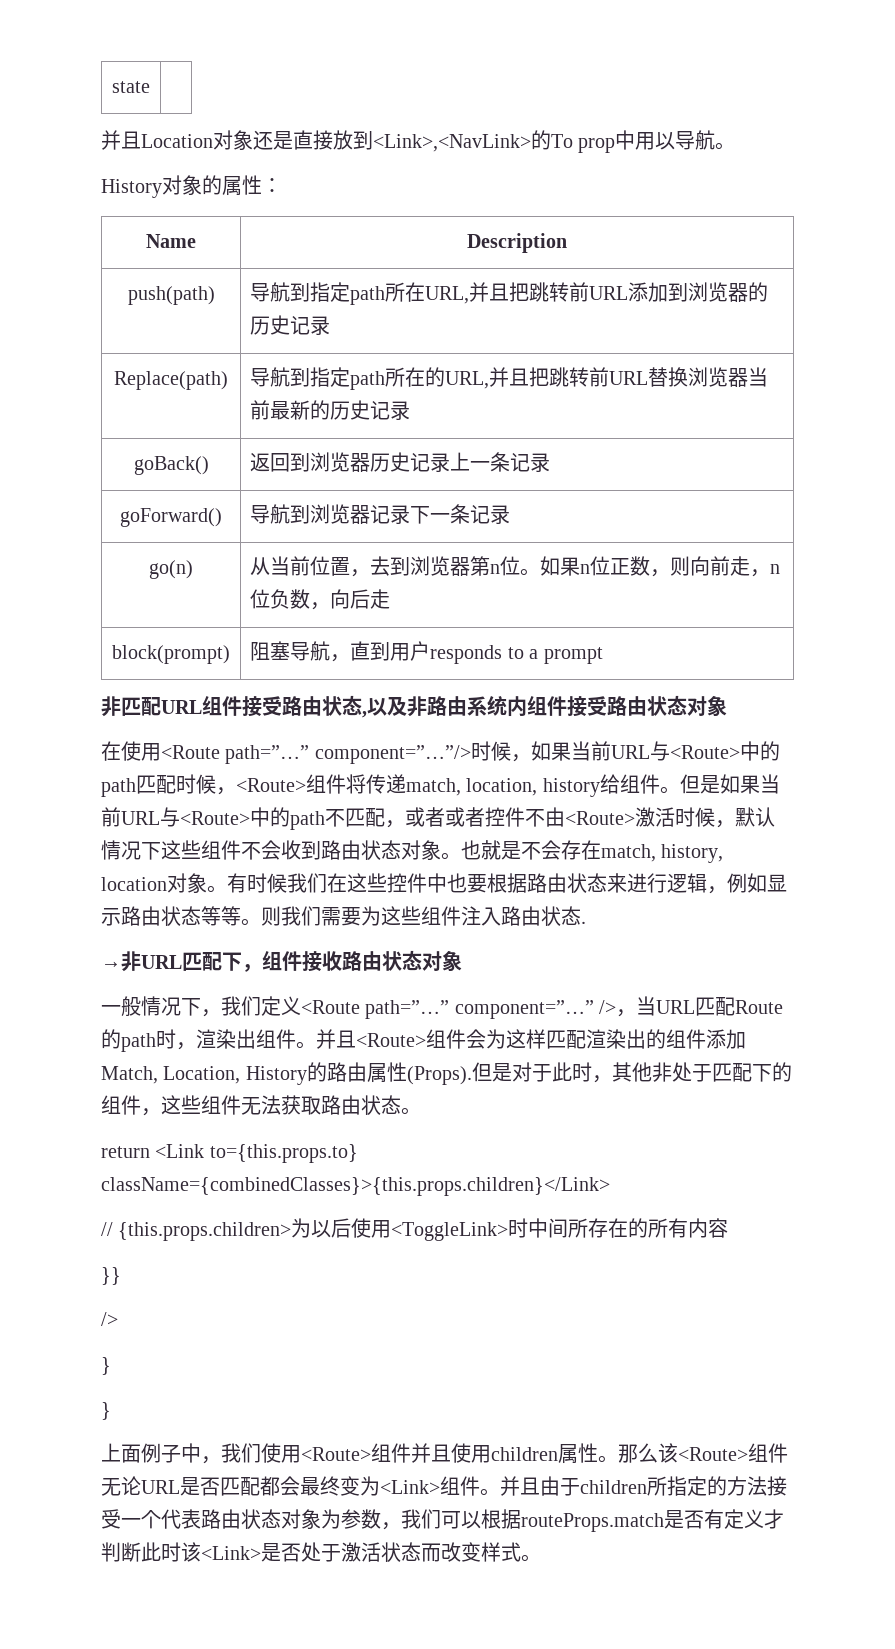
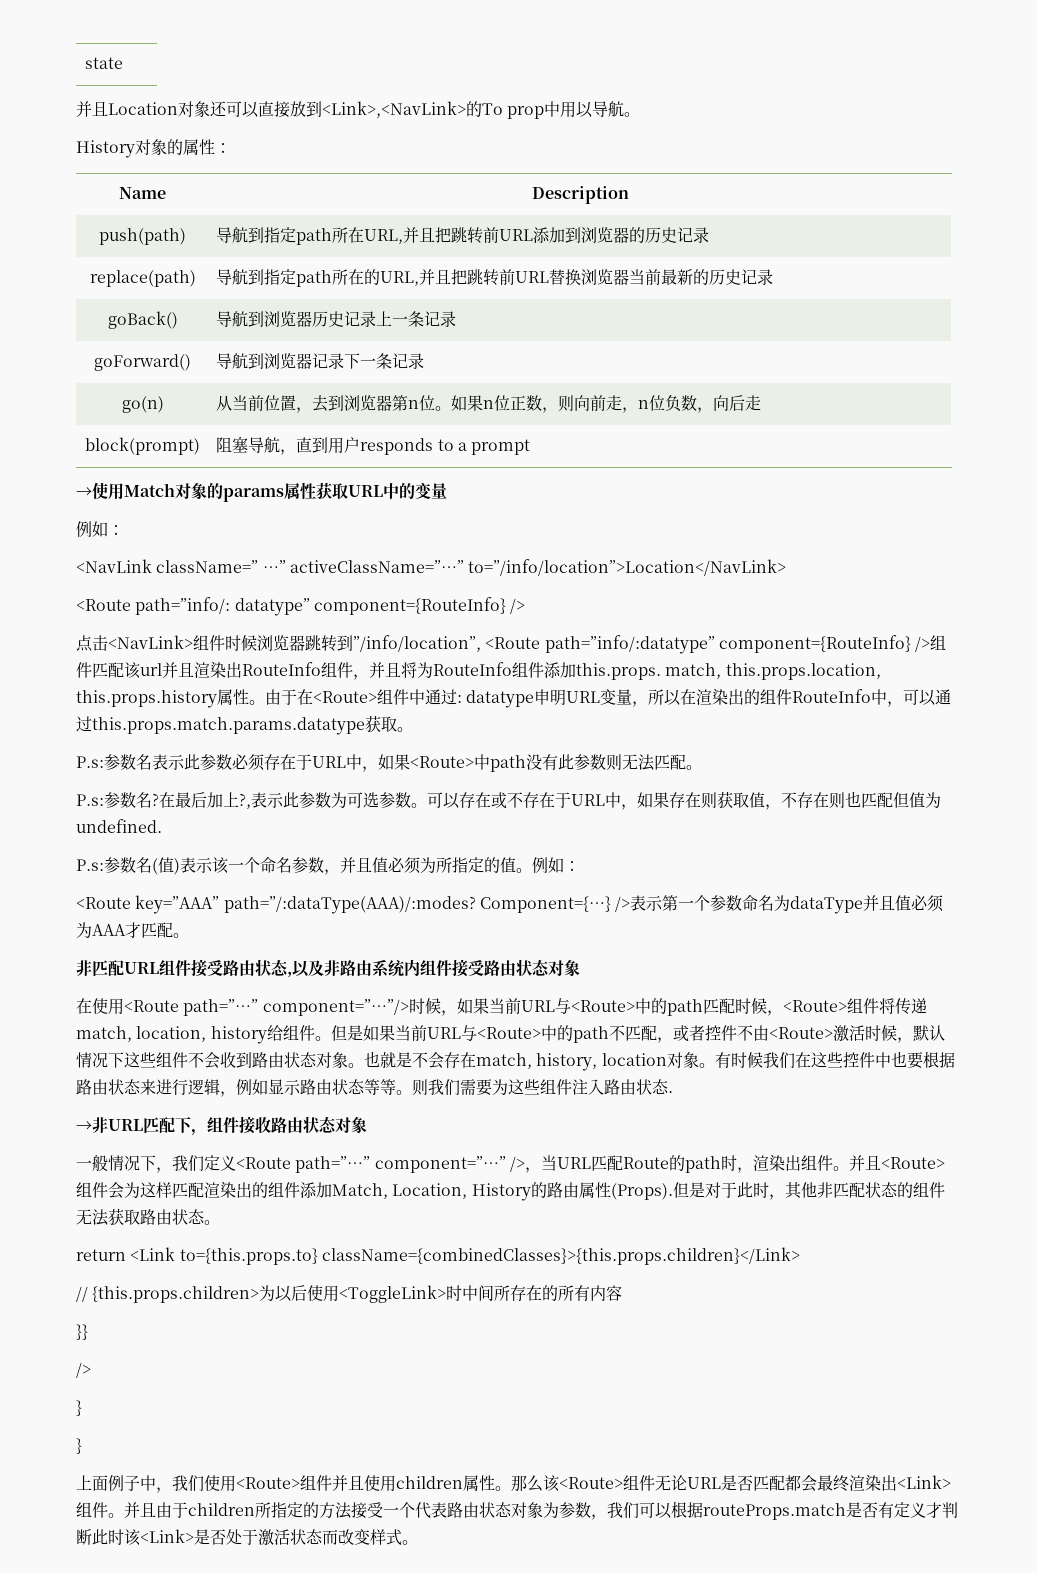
- 并且Location对象还是直接放到<Link>,<NavLink>的To prop中用以导航。
+ 并且Location对象还可以直接放到<Link>,<NavLink>的To prop中用以导航。
- Replace(path) | 导航到指定path所在的URL,并且把跳转前URL替换浏览器当前最新的历史记录
+ replace(path) | 导航到指定path所在的URL,并且把跳转前URL替换浏览器当前最新的历史记录
- goBack() | 返回到浏览器历史记录上一条记录
+ goBack() | 导航到浏览器历史记录上一条记录
+ →使用Match对象的params属性获取URL中的变量
+ 例如：
+ <NavLink className=” …” activeClassName=”…” to=”/info/location”>Location</NavLink>
+ <Route path=”info/: datatype” component={RouteInfo} />
+ 点击<NavLink>组件时候浏览器跳转到”/info/location”, <Route path=”info/:datatype” component={RouteInfo} />组件匹配该url并且渲染出RouteInfo组件，并且将为RouteInfo组件添加this.props. match, this.props.location, this.props.history属性。由于在<Route>组件中通过: datatype申明URL变量，所以在渲染出的组件RouteInfo中，可以通过this.props.match.params.datatype获取。
+ P.s:参数名表示此参数必须存在于URL中，如果<Route>中path没有此参数则无法匹配。
+ P.s:参数名?在最后加上?,表示此参数为可选参数。可以存在或不存在于URL中，如果存在则获取值，不存在则也匹配但值为undefined.
+ P.s:参数名(值)表示该一个命名参数，并且值必须为所指定的值。例如：
+ <Route key=”AAA” path=”/:dataType(AAA)/:modes? Component={…} />表示第一个参数命名为dataType并且值必须为AAA才匹配。
- 但是如果当前URL与<Route>中的path不匹配，或者或者控件不由<Route>激活时候，默认情况下这些组件不会收到路由状态对象。
+ 但是如果当前URL与<Route>中的path不匹配，或者控件不由<Route>激活时候，默认情况下这些组件不会收到路由状态对象。
- 但是对于此时，其他非处于匹配下的组件，这些组件无法获取路由状态。
+ 但是对于此时，其他非匹配状态的组件无法获取路由状态。
- 那么该<Route>组件无论URL是否匹配都会最终变为<Link>组件。
+ 那么该<Route>组件无论URL是否匹配都会最终渲染出<Link>组件。

